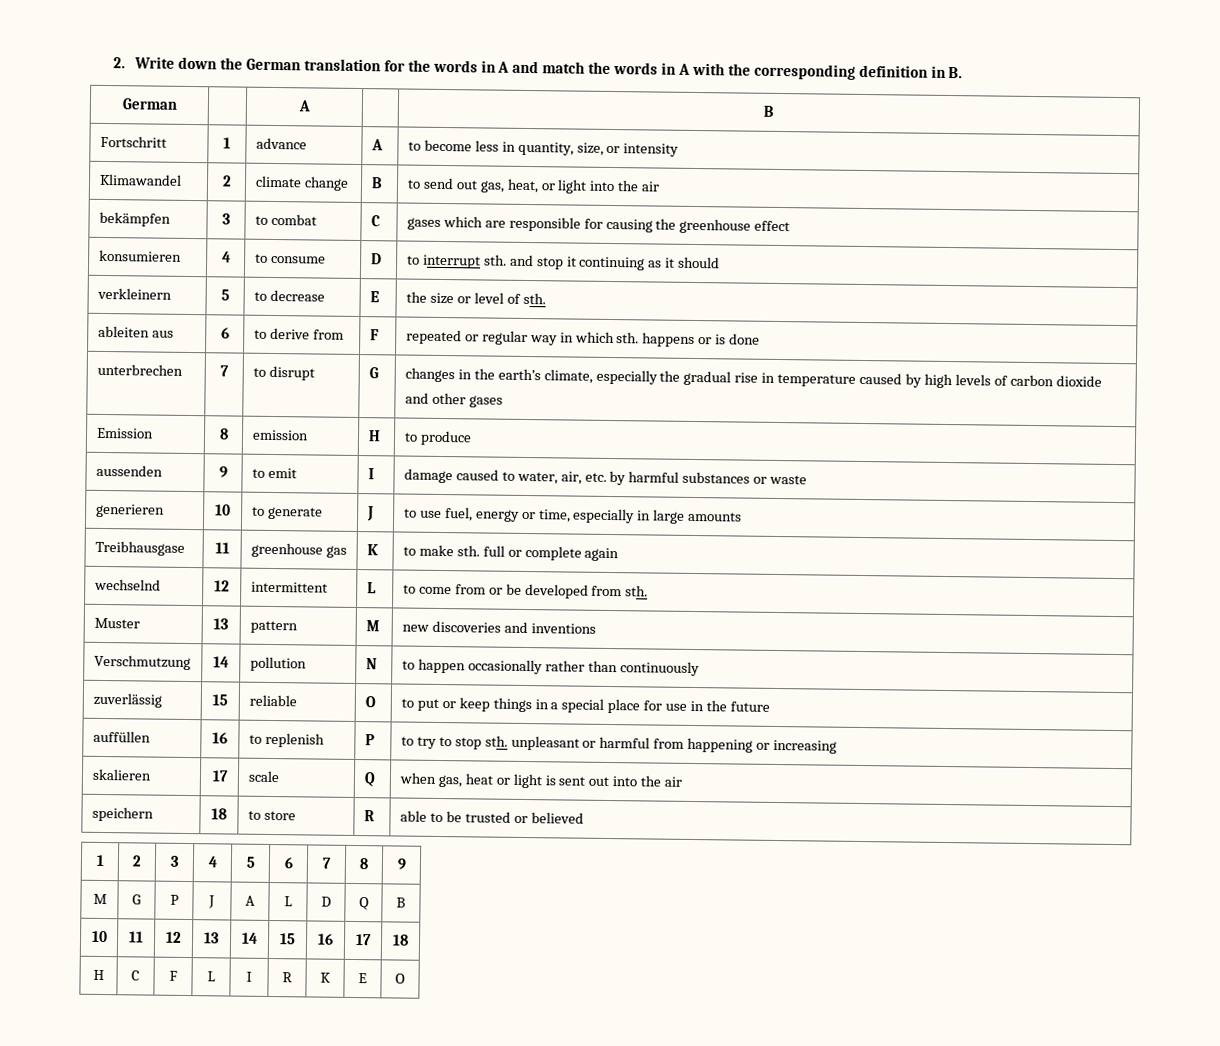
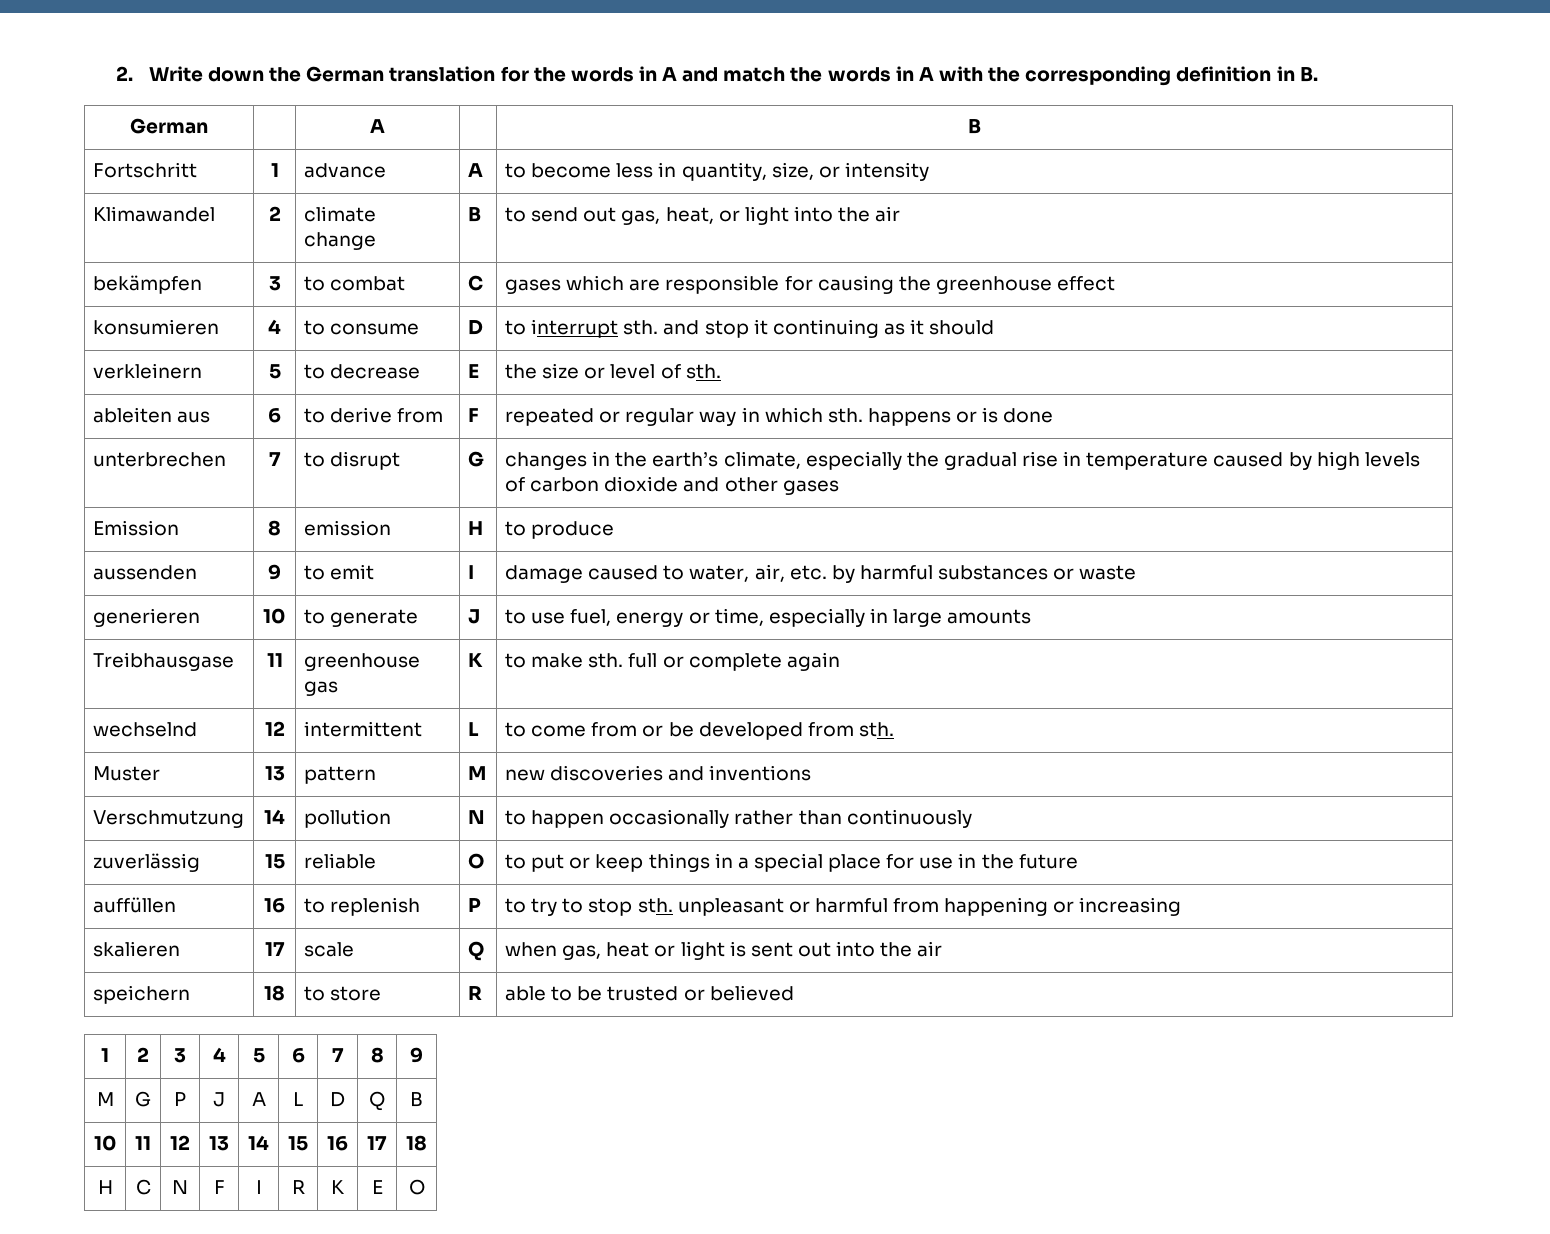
- H | C | F | L | I | R | K | E | O
+ H | C | N | F | I | R | K | E | O

